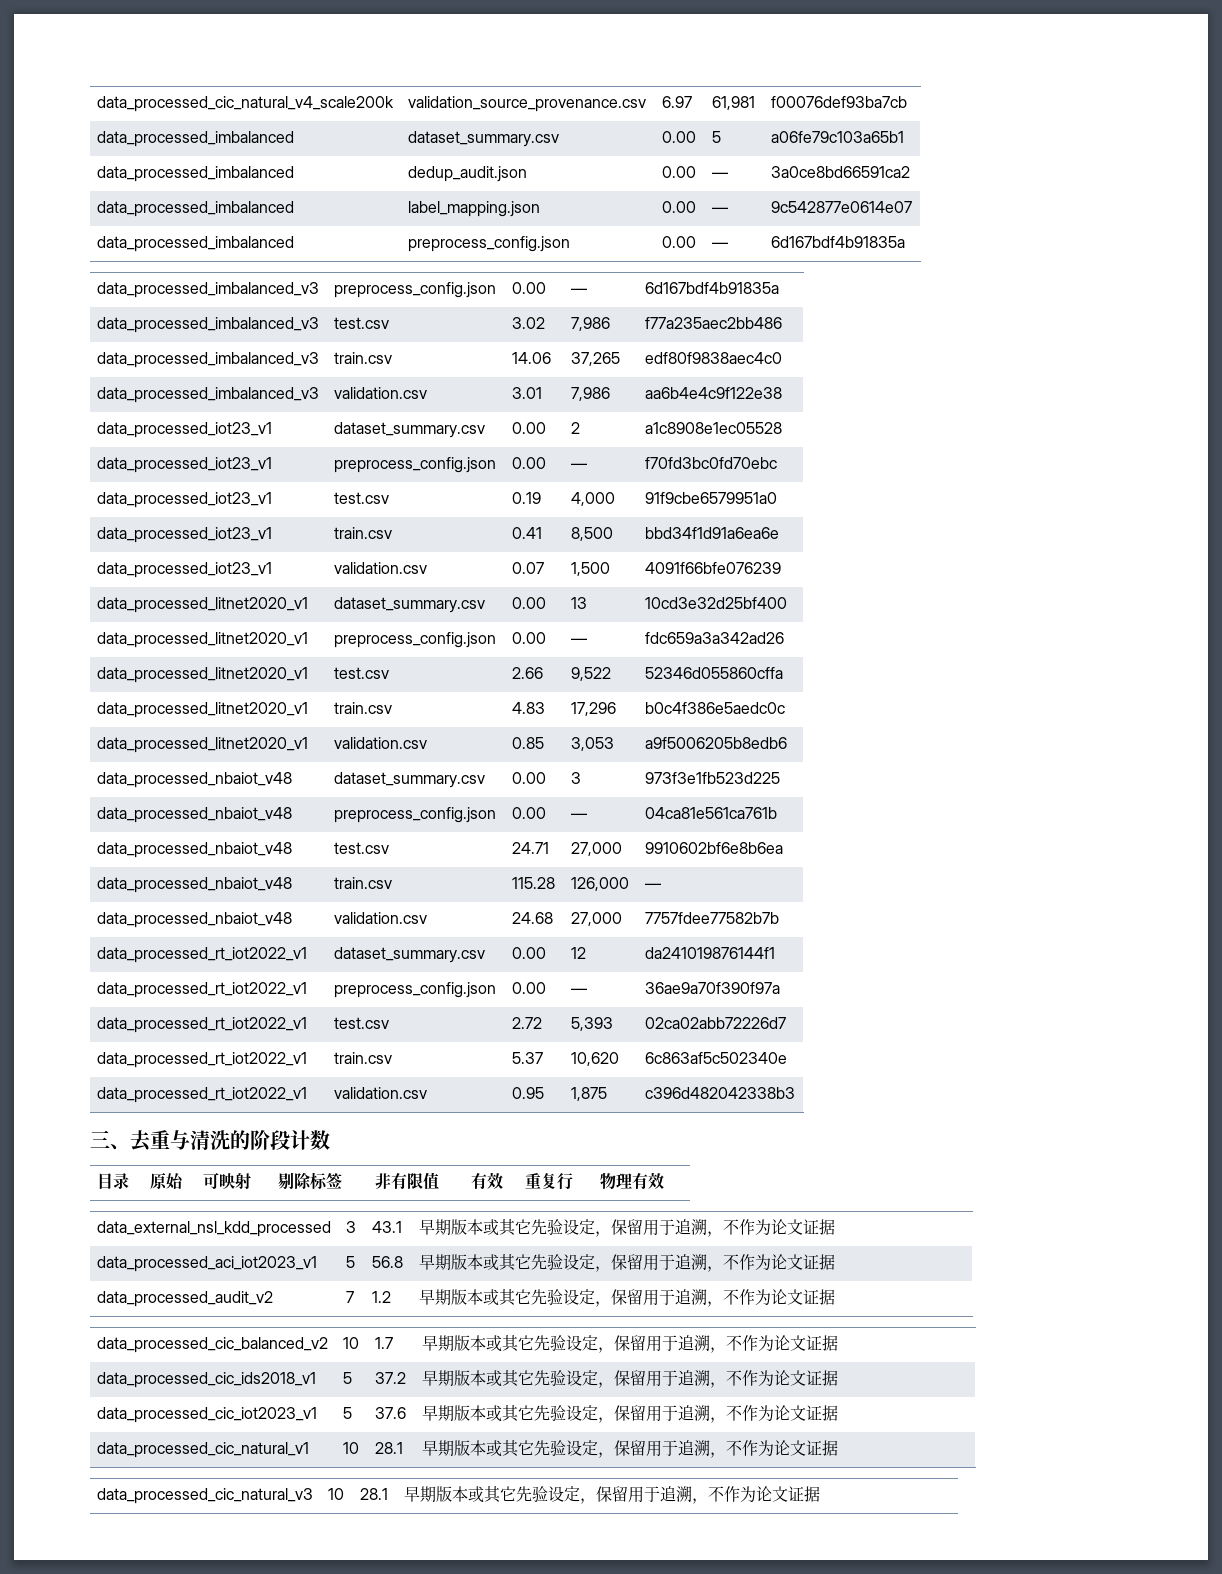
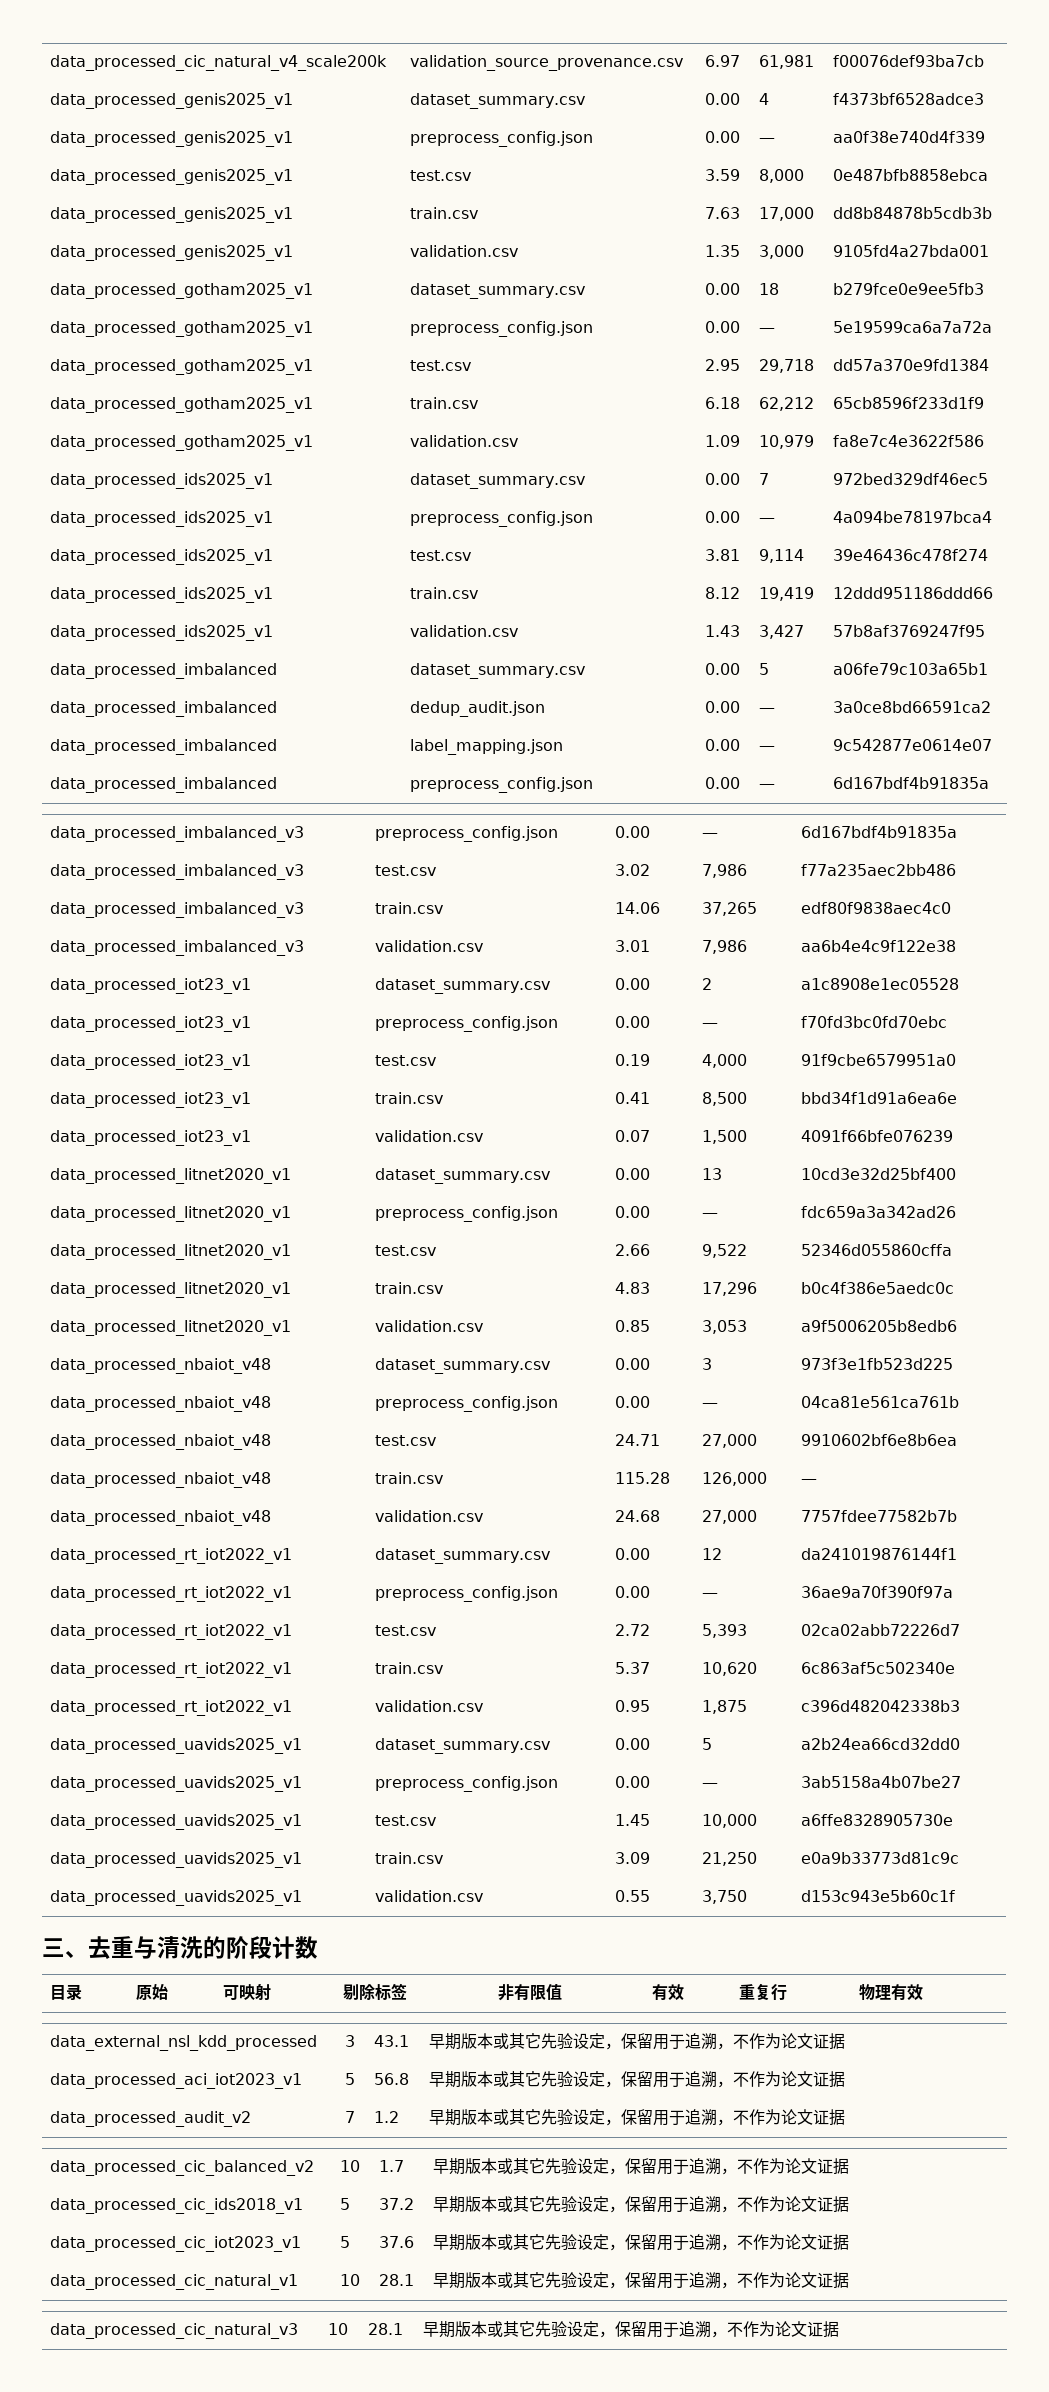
+ data_processed_genis2025_v1 | dataset_summary.csv | 0.00 | 4 | f4373bf6528adce3
+ data_processed_genis2025_v1 | preprocess_config.json | 0.00 | — | aa0f38e740d4f339
+ data_processed_genis2025_v1 | test.csv | 3.59 | 8,000 | 0e487bfb8858ebca
+ data_processed_genis2025_v1 | train.csv | 7.63 | 17,000 | dd8b84878b5cdb3b
+ data_processed_genis2025_v1 | validation.csv | 1.35 | 3,000 | 9105fd4a27bda001
+ data_processed_gotham2025_v1 | dataset_summary.csv | 0.00 | 18 | b279fce0e9ee5fb3
+ data_processed_gotham2025_v1 | preprocess_config.json | 0.00 | — | 5e19599ca6a7a72a
+ data_processed_gotham2025_v1 | test.csv | 2.95 | 29,718 | dd57a370e9fd1384
+ data_processed_gotham2025_v1 | train.csv | 6.18 | 62,212 | 65cb8596f233d1f9
+ data_processed_gotham2025_v1 | validation.csv | 1.09 | 10,979 | fa8e7c4e3622f586
+ data_processed_ids2025_v1 | dataset_summary.csv | 0.00 | 7 | 972bed329df46ec5
+ data_processed_ids2025_v1 | preprocess_config.json | 0.00 | — | 4a094be78197bca4
+ data_processed_ids2025_v1 | test.csv | 3.81 | 9,114 | 39e46436c478f274
+ data_processed_ids2025_v1 | train.csv | 8.12 | 19,419 | 12ddd951186ddd66
+ data_processed_ids2025_v1 | validation.csv | 1.43 | 3,427 | 57b8af3769247f95
+ data_processed_uavids2025_v1 | dataset_summary.csv | 0.00 | 5 | a2b24ea66cd32dd0
+ data_processed_uavids2025_v1 | preprocess_config.json | 0.00 | — | 3ab5158a4b07be27
+ data_processed_uavids2025_v1 | test.csv | 1.45 | 10,000 | a6ffe8328905730e
+ data_processed_uavids2025_v1 | train.csv | 3.09 | 21,250 | e0a9b33773d81c9c
+ data_processed_uavids2025_v1 | validation.csv | 0.55 | 3,750 | d153c943e5b60c1f

